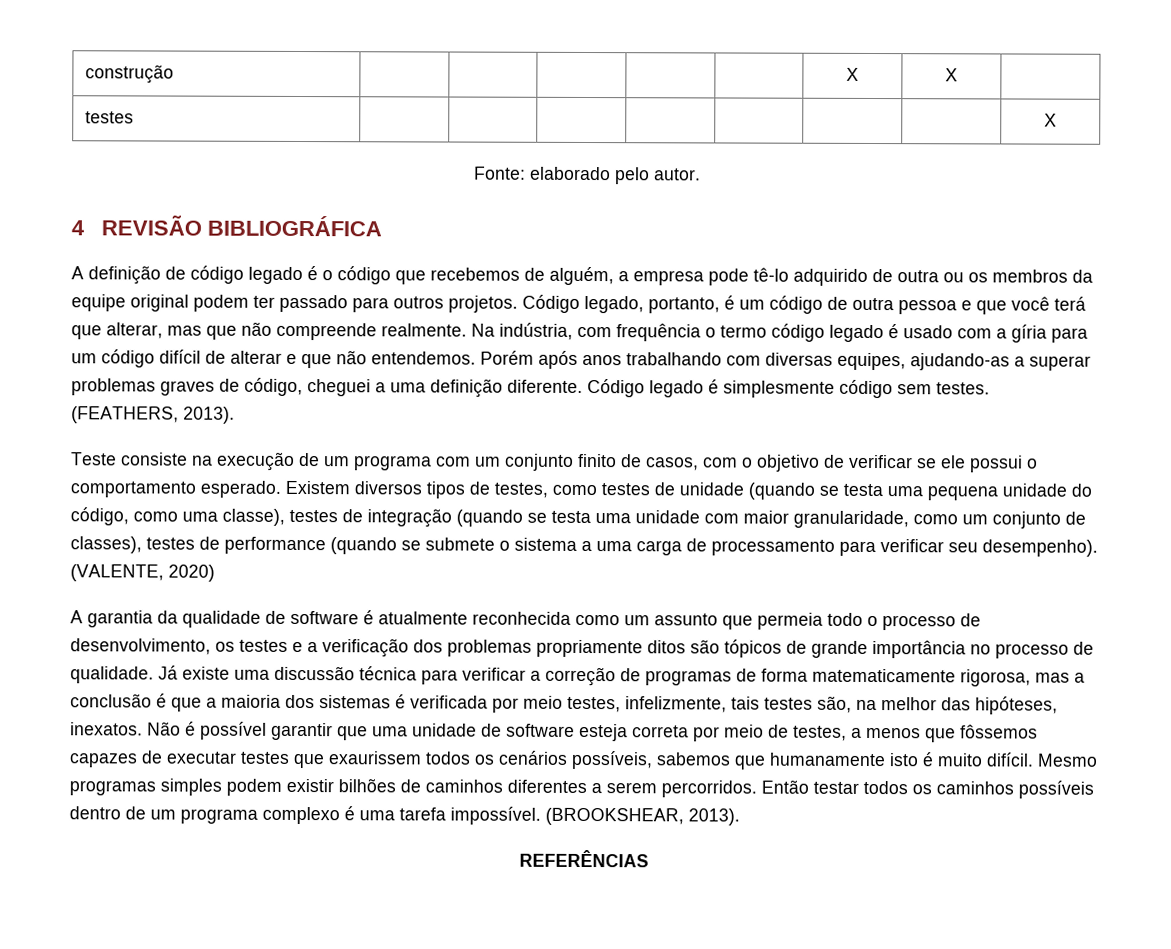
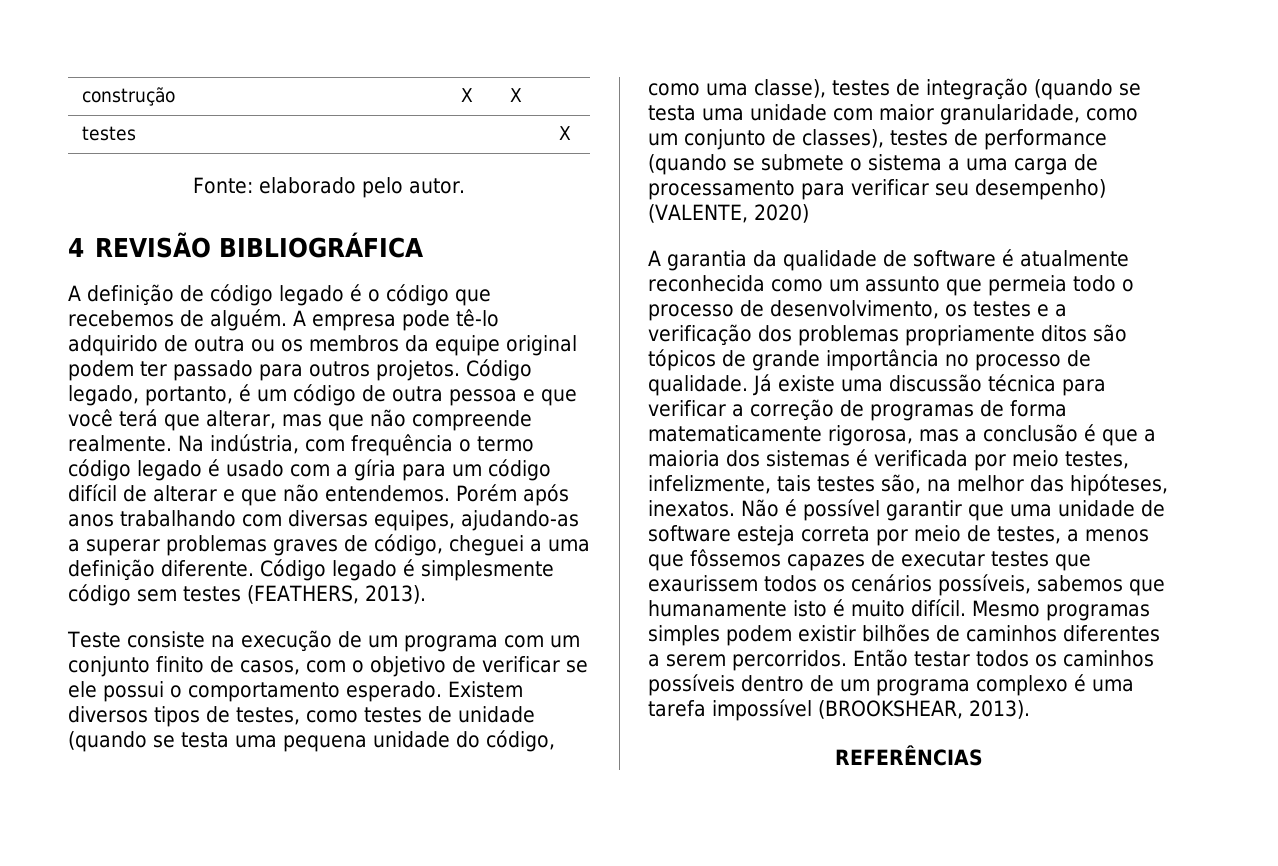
- A definição de código legado é o código que recebemos de alguém, a empresa pode tê-lo adquirido de outra ou os membros da equipe original podem ter passado para outros projetos.
+ A definição de código legado é o código que recebemos de alguém. A empresa pode tê-lo adquirido de outra ou os membros da equipe original podem ter passado para outros projetos.
- Código legado é simplesmente código sem testes. (FEATHERS, 2013).
+ Código legado é simplesmente código sem testes (FEATHERS, 2013).
- Existem diversos tipos de testes, como testes de unidade (quando se testa uma pequena unidade do código, como uma classe), testes de integração (quando se testa uma unidade com maior granularidade, como um conjunto de classes), testes de performance (quando se submete o sistema a uma carga de processamento para verificar seu desempenho). (VALENTE, 2020)
+ Existem diversos tipos de testes, como testes de unidade (quando se testa uma pequena unidade do código, como uma classe), testes de integração (quando se testa uma unidade com maior granularidade, como um conjunto de classes), testes de performance (quando se submete o sistema a uma carga de processamento para verificar seu desempenho) (VALENTE, 2020)
- Então testar todos os caminhos possíveis dentro de um programa complexo é uma tarefa impossível. (BROOKSHEAR, 2013).
+ Então testar todos os caminhos possíveis dentro de um programa complexo é uma tarefa impossível (BROOKSHEAR, 2013).

